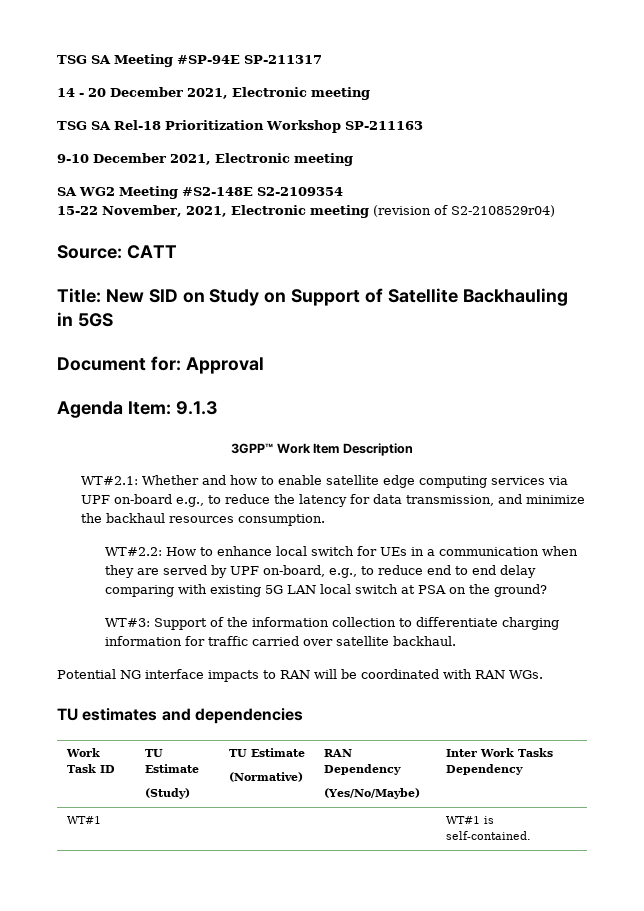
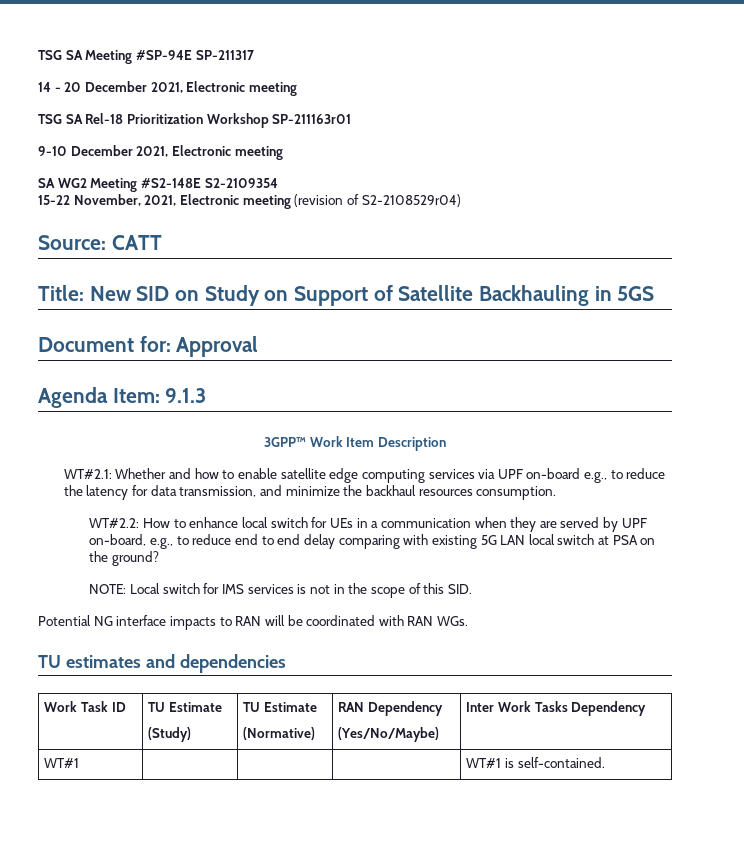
- TSG SA Rel-18 Prioritization Workshop SP-211163
+ TSG SA Rel-18 Prioritization Workshop SP-211163r01
- WT#3: Support of the information collection to differentiate charging information for traffic carried over satellite backhaul.
+ NOTE: Local switch for IMS services is not in the scope of this SID.

